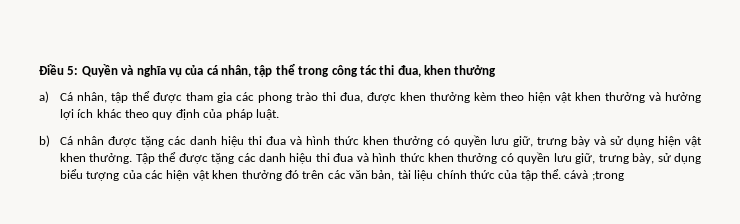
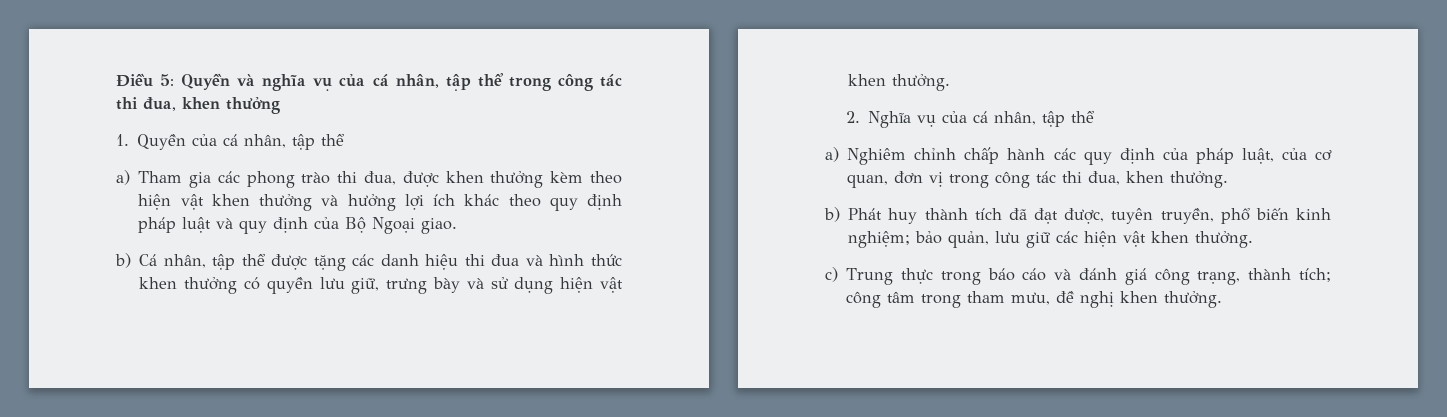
- a) Cá nhân, tập thể được tham gia các phong trào thi đua, được khen thưởng kèm theo hiện vật khen thưởng và hưởng lợi ích khác theo quy định của pháp luật.
+ 1. Quyền của cá nhân, tập thể
+ a) Tham gia các phong trào thi đua, được khen thưởng kèm theo hiện vật khen thưởng và hưởng lợi ích khác theo quy định pháp luật và quy định của Bộ Ngoại giao.
- b) Cá nhân được tặng các danh hiệu thi đua và hình thức khen thưởng có quyền lưu giữ, trưng bày và sử dụng hiện vật khen thưởng. Tập thể được tặng các danh hiệu thi đua và hình thức khen thưởng có quyền lưu giữ, trưng bày, sử dụng biểu tượng của các hiện vật khen thưởng đó trên các văn bản, tài liệu chính thức của tập thể. cávà ;trong
+ b) Cá nhân, tập thể được tặng các danh hiệu thi đua và hình thức khen thưởng có quyền lưu giữ, trưng bày và sử dụng hiện vật khen thưởng.
+ 2. Nghĩa vụ của cá nhân, tập thể
+ a) Nghiêm chỉnh chấp hành các quy định của pháp luật, của cơ quan, đơn vị trong công tác thi đua, khen thưởng.
+ b) Phát huy thành tích đã đạt được, tuyên truyền, phổ biến kinh nghiệm; bảo quản, lưu giữ các hiện vật khen thưởng.
+ c) Trung thực trong báo cáo và đánh giá công trạng, thành tích; công tâm trong tham mưu, đề nghị khen thưởng.

